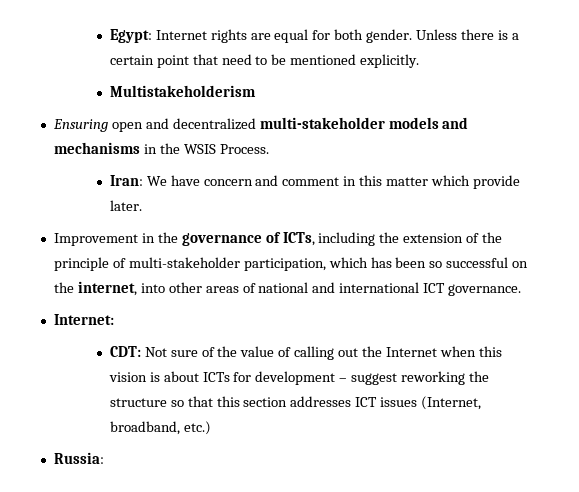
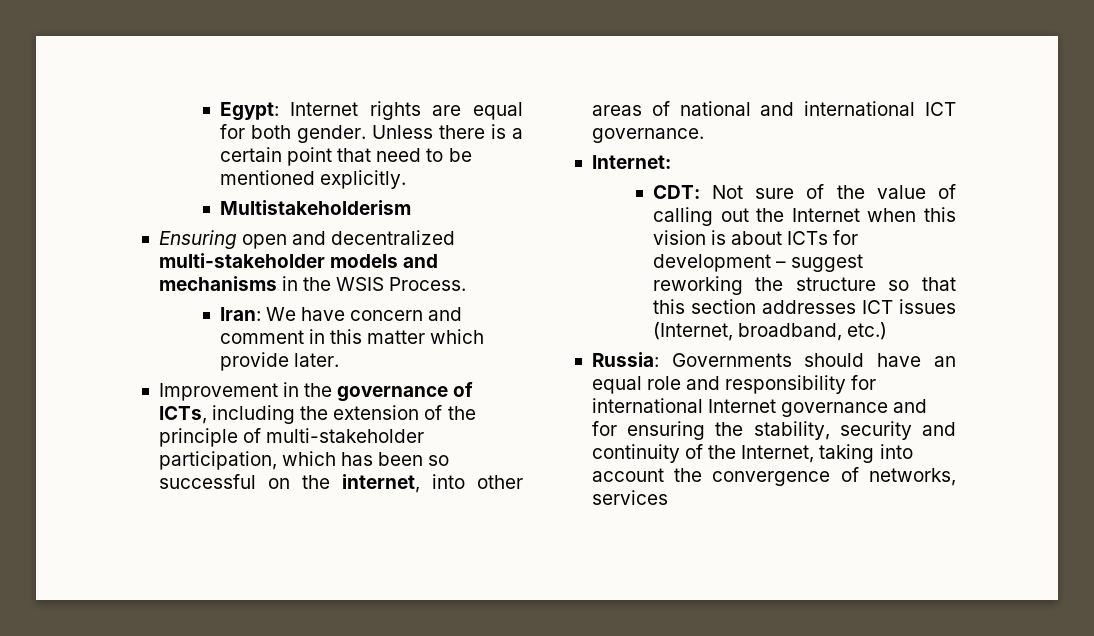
- Russia:
+ Russia: Governments should have an equal role and responsibility for international Internet governance and for ensuring the stability, security and continuity of the Internet, taking into account the convergence of networks, services

